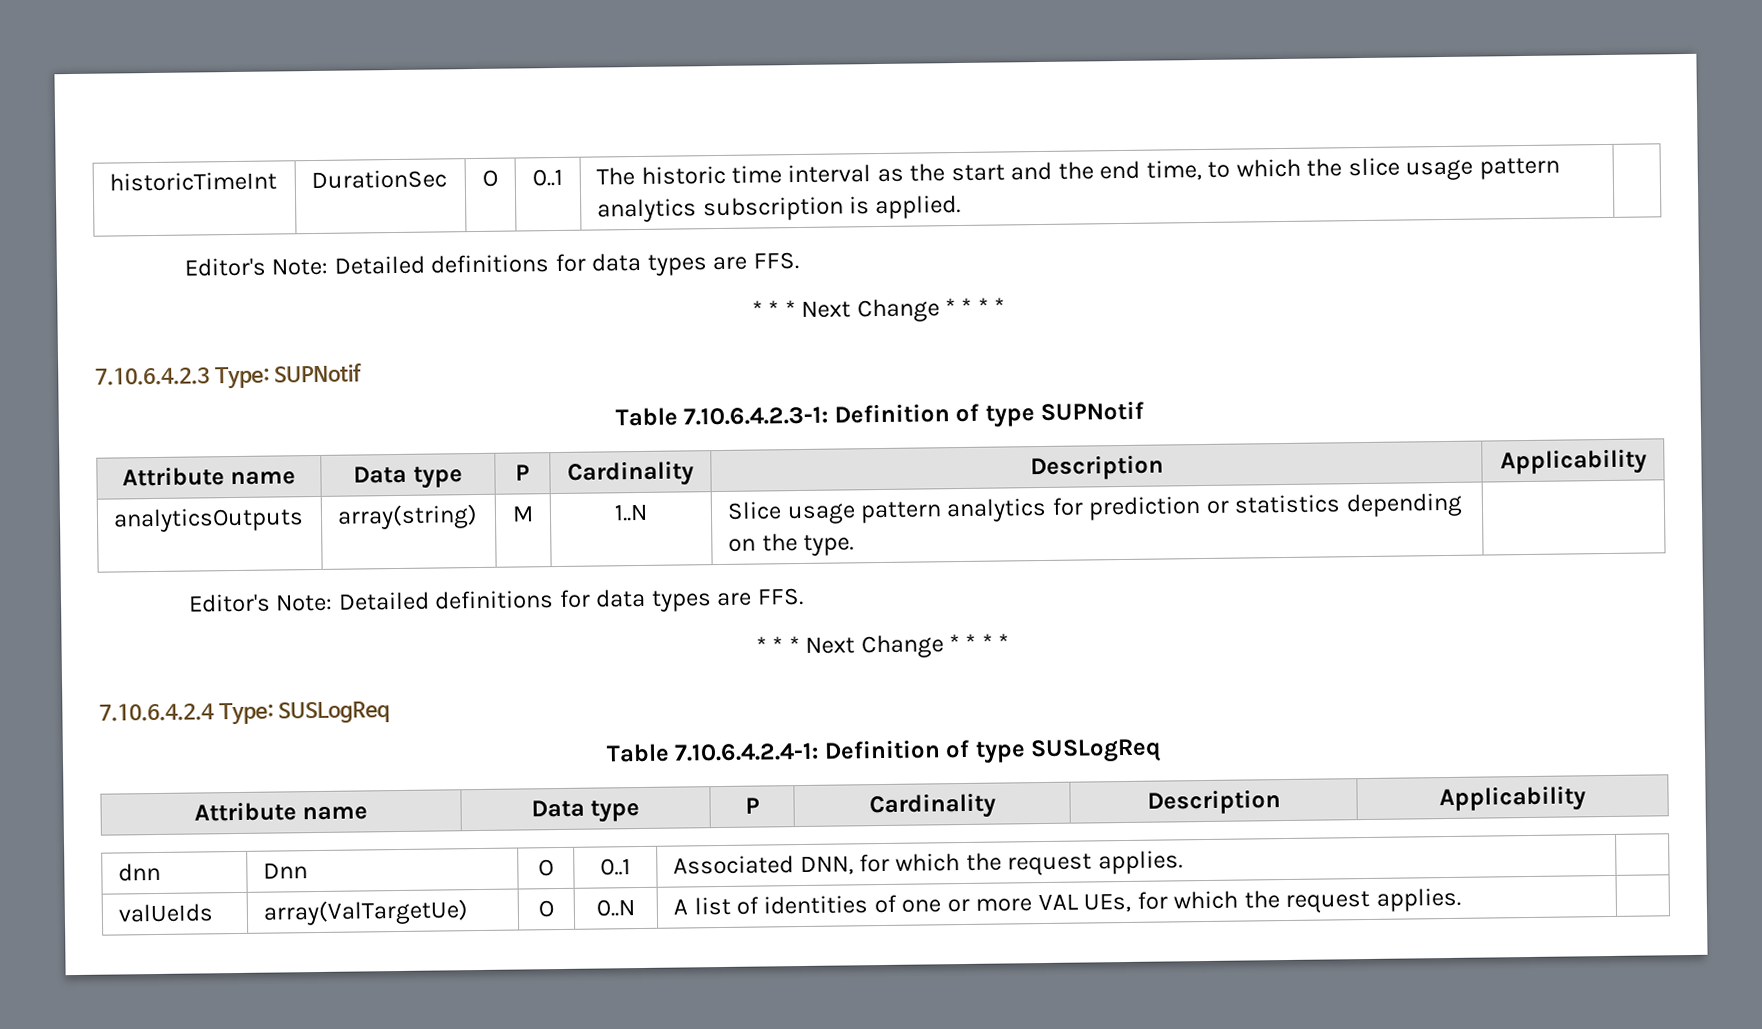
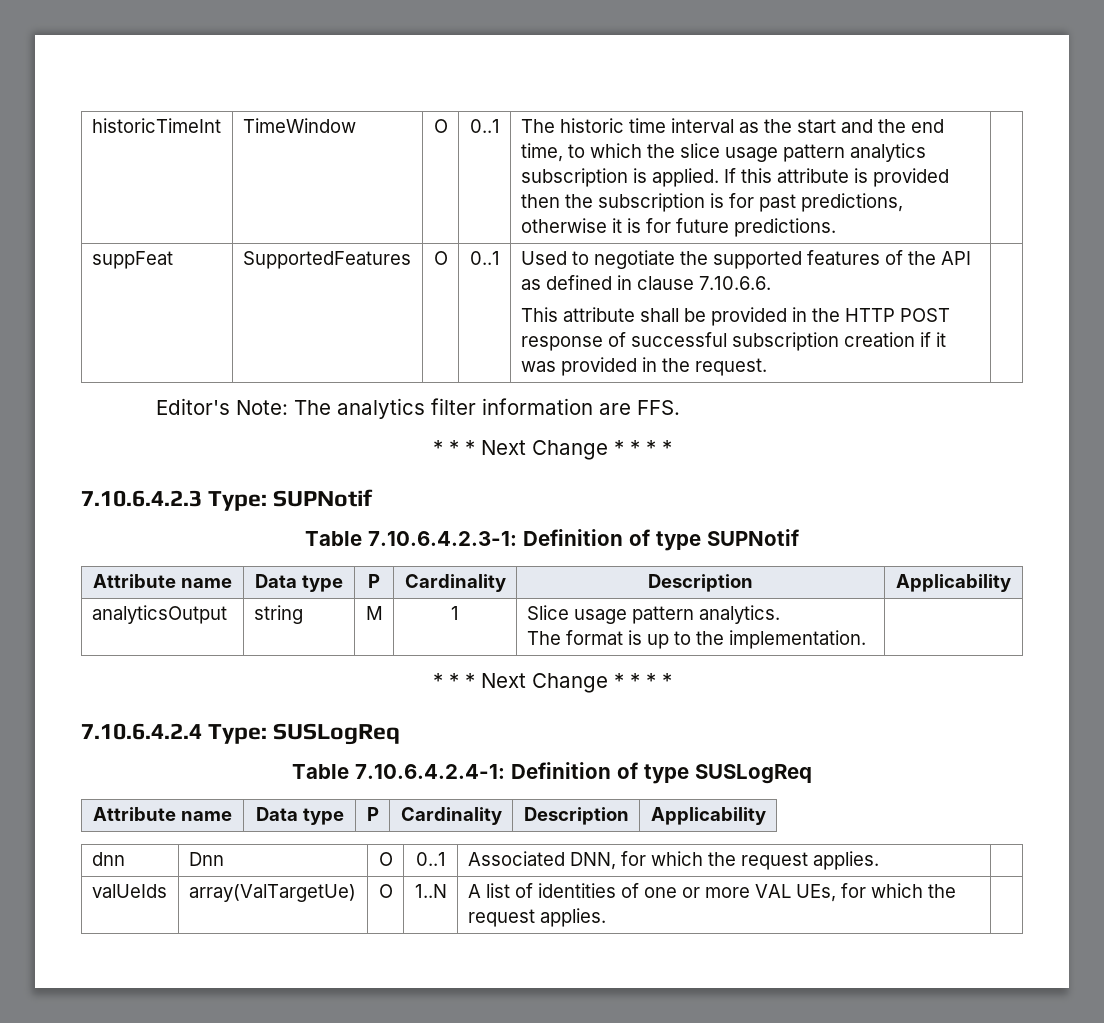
- DurationSec
+ TimeWindow
- The historic time interval as the start and the end time, to which the slice usage pattern analytics subscription is applied. |
- Editor's Note: Detailed definitions for data types are FFS.
+ The historic time interval as the start and the end time, to which the slice usage pattern analytics subscription is applied. If this attribute is provided then the subscription is for past predictions, otherwise it is for future predictions. |
+ suppFeat | SupportedFeatures | O | 0..1 | Used to negotiate the supported features of the API as defined in clause 7.10.6.6.
+ This attribute shall be provided in the HTTP POST response of successful subscription creation if it was provided in the request. |
+ Editor's Note: The analytics filter information are FFS.
- analyticsOutputs | array(string) | M | 1..N | Slice usage pattern analytics for prediction or statistics depending on the type. |
- Editor's Note: Detailed definitions for data types are FFS.
+ analyticsOutput | string | M | 1 | Slice usage pattern analytics.
+ The format is up to the implementation. |
- valUeIds | array(ValTargetUe) | O | 0..N | A list of identities of one or more VAL UEs, for which the request applies. |
+ valUeIds | array(ValTargetUe) | O | 1..N | A list of identities of one or more VAL UEs, for which the request applies. |

